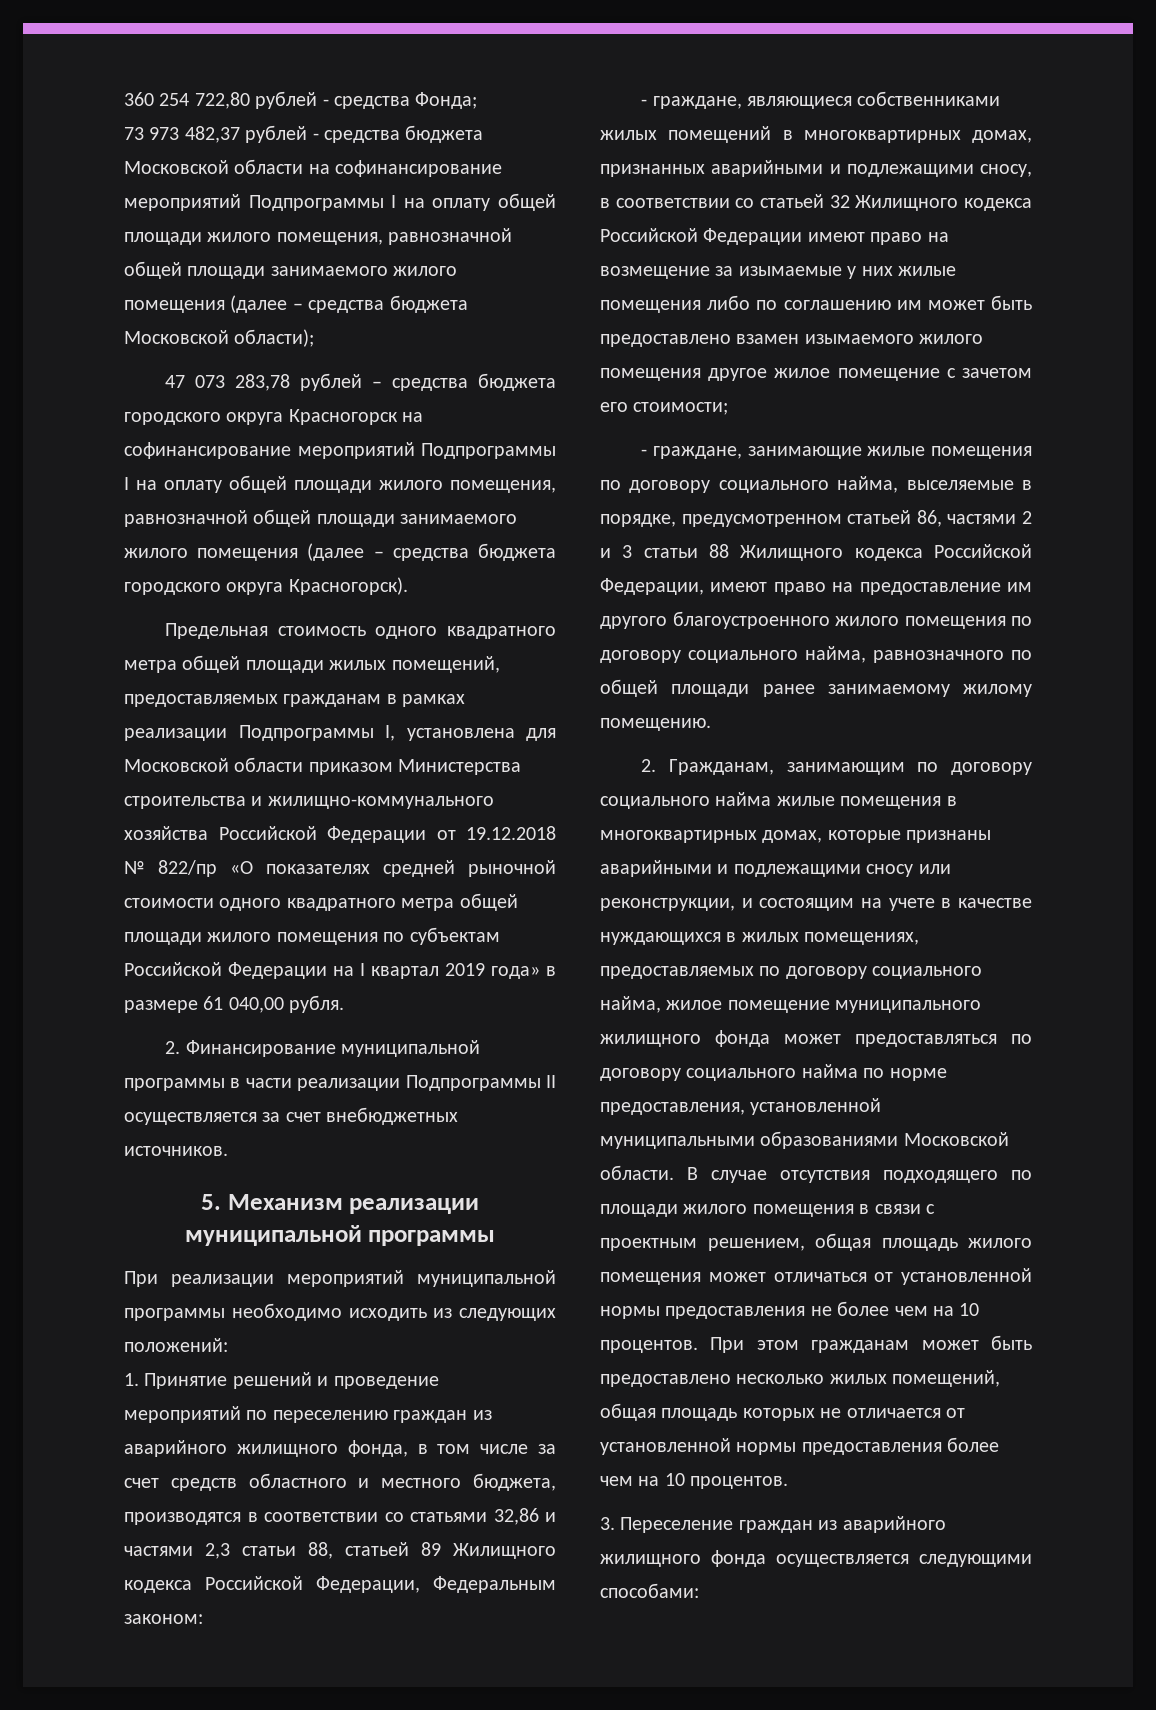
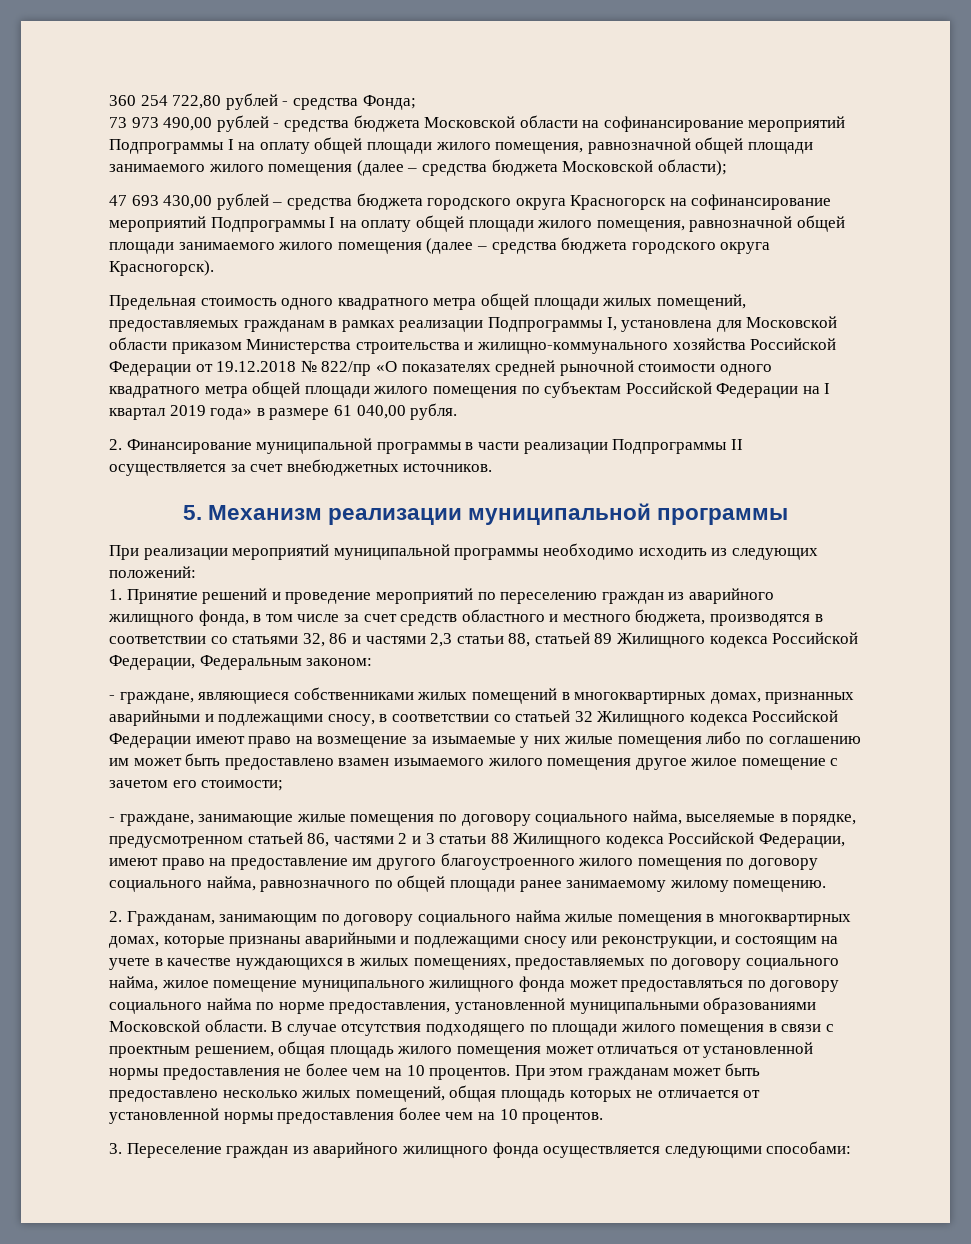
- 73 973 482,37 рублей - средства бюджета Московской области на софинансирование мероприятий Подпрограммы I на оплату общей площади жилого помещения, равнозначной общей площади занимаемого жилого помещения (далее – средства бюджета Московской области);
+ 73 973 490,00 рублей - средства бюджета Московской области на софинансирование мероприятий Подпрограммы I на оплату общей площади жилого помещения, равнозначной общей площади занимаемого жилого помещения (далее – средства бюджета Московской области);
- 47 073 283,78 рублей – средства бюджета городского округа Красногорск на софинансирование мероприятий Подпрограммы I на оплату общей площади жилого помещения, равнозначной общей площади занимаемого жилого помещения (далее – средства бюджета городского округа Красногорск).
+ 47 693 430,00 рублей – средства бюджета городского округа Красногорск на софинансирование мероприятий Подпрограммы I на оплату общей площади жилого помещения, равнозначной общей площади занимаемого жилого помещения (далее – средства бюджета городского округа Красногорск).
- 1. Принятие решений и проведение мероприятий по переселению граждан из аварийного жилищного фонда, в том числе за счет средств областного и местного бюджета, производятся в соответствии со статьями 32,86 и частями 2,3 статьи 88, статьей 89 Жилищного кодекса Российской Федерации, Федеральным законом:
+ 1. Принятие решений и проведение мероприятий по переселению граждан из аварийного жилищного фонда, в том числе за счет средств областного и местного бюджета, производятся в соответствии со статьями 32, 86 и частями 2,3 статьи 88, статьей 89 Жилищного кодекса Российской Федерации, Федеральным законом:

